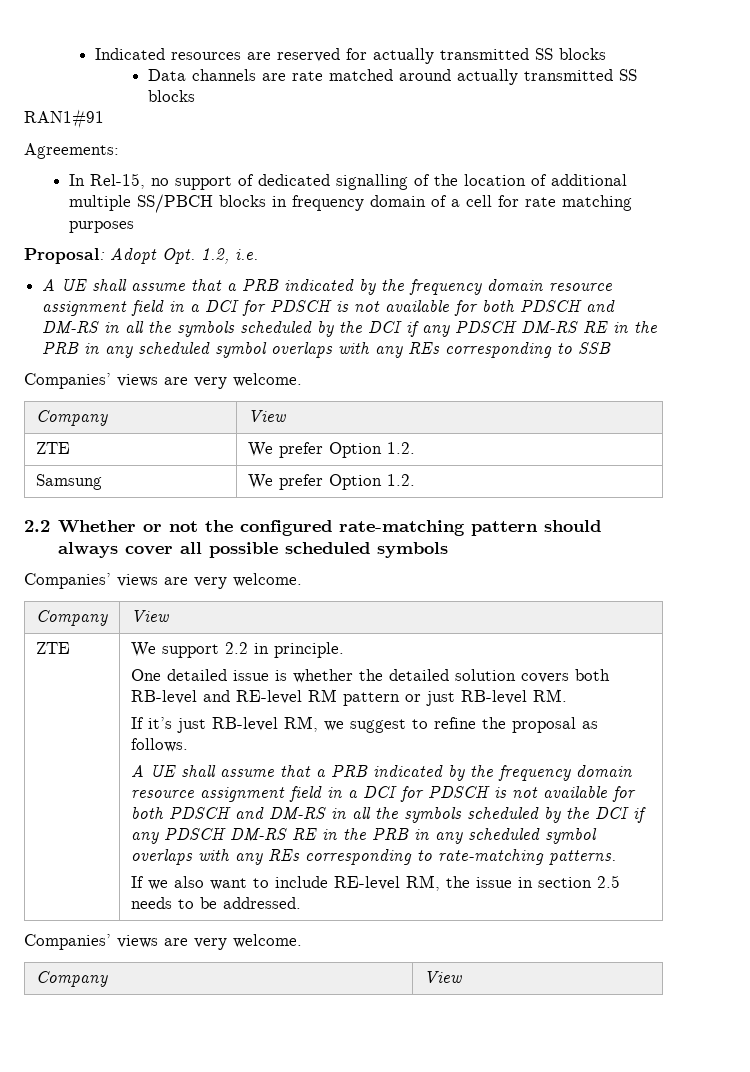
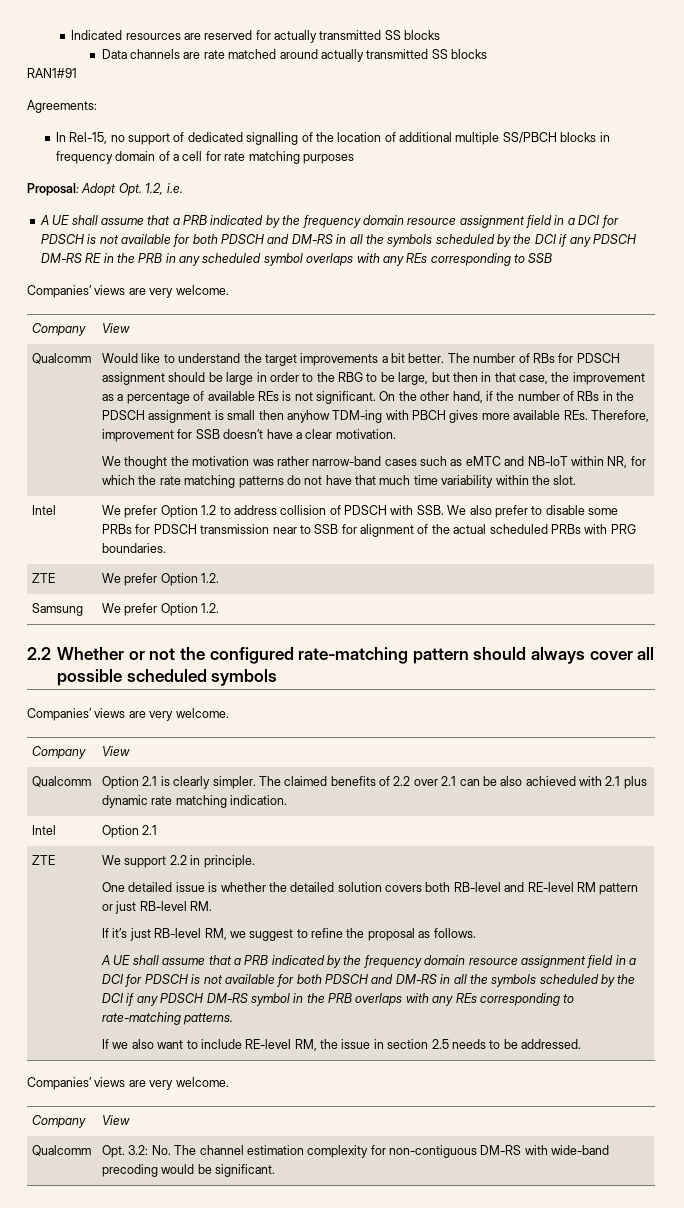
+ Qualcomm | Would like to understand the target improvements a bit better. The number of RBs for PDSCH assignment should be large in order to the RBG to be large, but then in that case, the improvement as a percentage of available REs is not significant. On the other hand, if the number of RBs in the PDSCH assignment is small then anyhow TDM-ing with PBCH gives more available REs. Therefore, improvement for SSB doesn’t have a clear motivation.
+ We thought the motivation was rather narrow-band cases such as eMTC and NB-IoT within NR, for which the rate matching patterns do not have that much time variability within the slot.
+ Intel | We prefer Option 1.2 to address collision of PDSCH with SSB. We also prefer to disable some PRBs for PDSCH transmission near to SSB for alignment of the actual scheduled PRBs with PRG boundaries.
+ Qualcomm | Option 2.1 is clearly simpler. The claimed benefits of 2.2 over 2.1 can be also achieved with 2.1 plus dynamic rate matching indication.
+ Intel | Option 2.1
- A UE shall assume that a PRB indicated by the frequency domain resource assignment field in a DCI for PDSCH is not available for both PDSCH and DM-RS in all the symbols scheduled by the DCI if any PDSCH DM-RS RE in the PRB in any scheduled symbol overlaps with any REs corresponding to rate-matching patterns.
+ A UE shall assume that a PRB indicated by the frequency domain resource assignment field in a DCI for PDSCH is not available for both PDSCH and DM-RS in all the symbols scheduled by the DCI if any PDSCH DM-RS symbol in the PRB overlaps with any REs corresponding to rate-matching patterns.
+ Qualcomm | Opt. 3.2: No. The channel estimation complexity for non-contiguous DM-RS with wide-band precoding would be significant.

